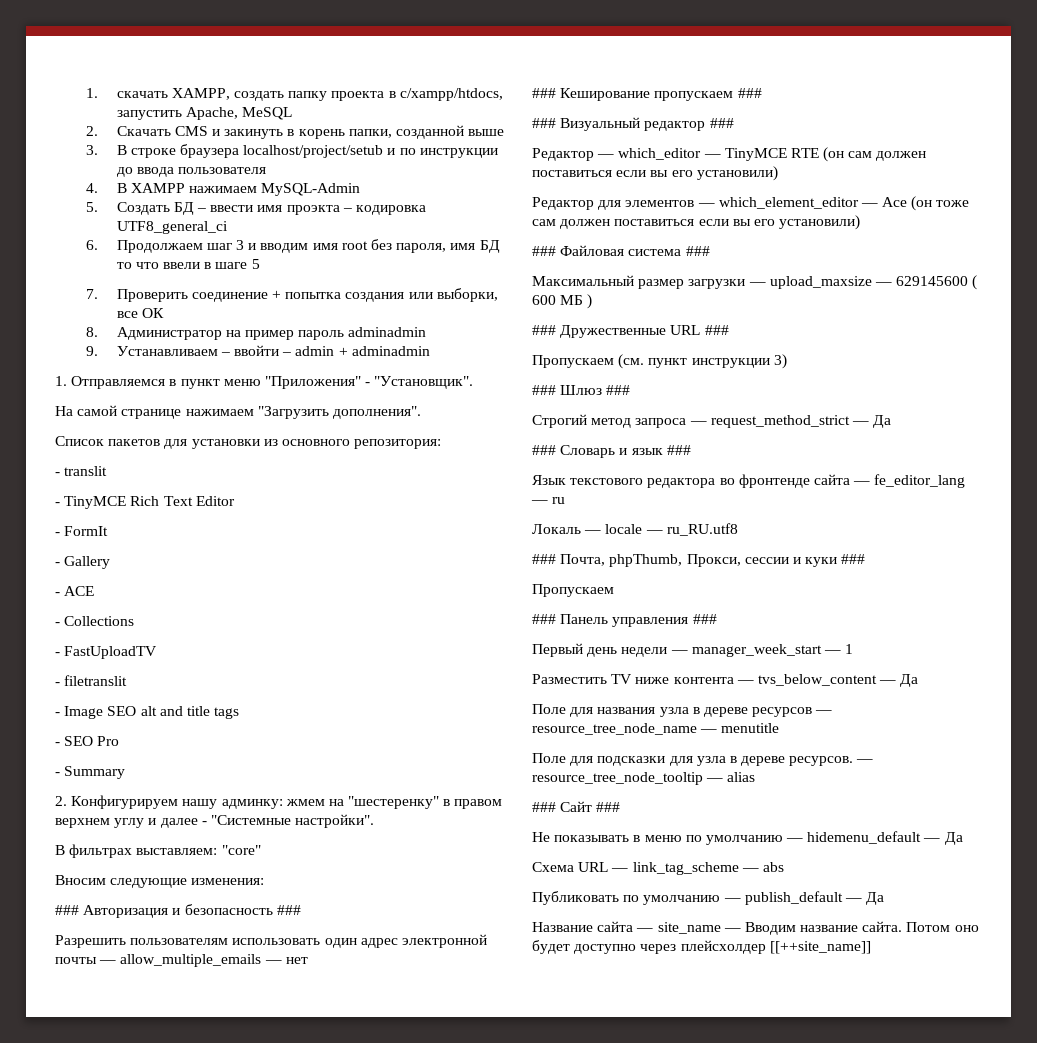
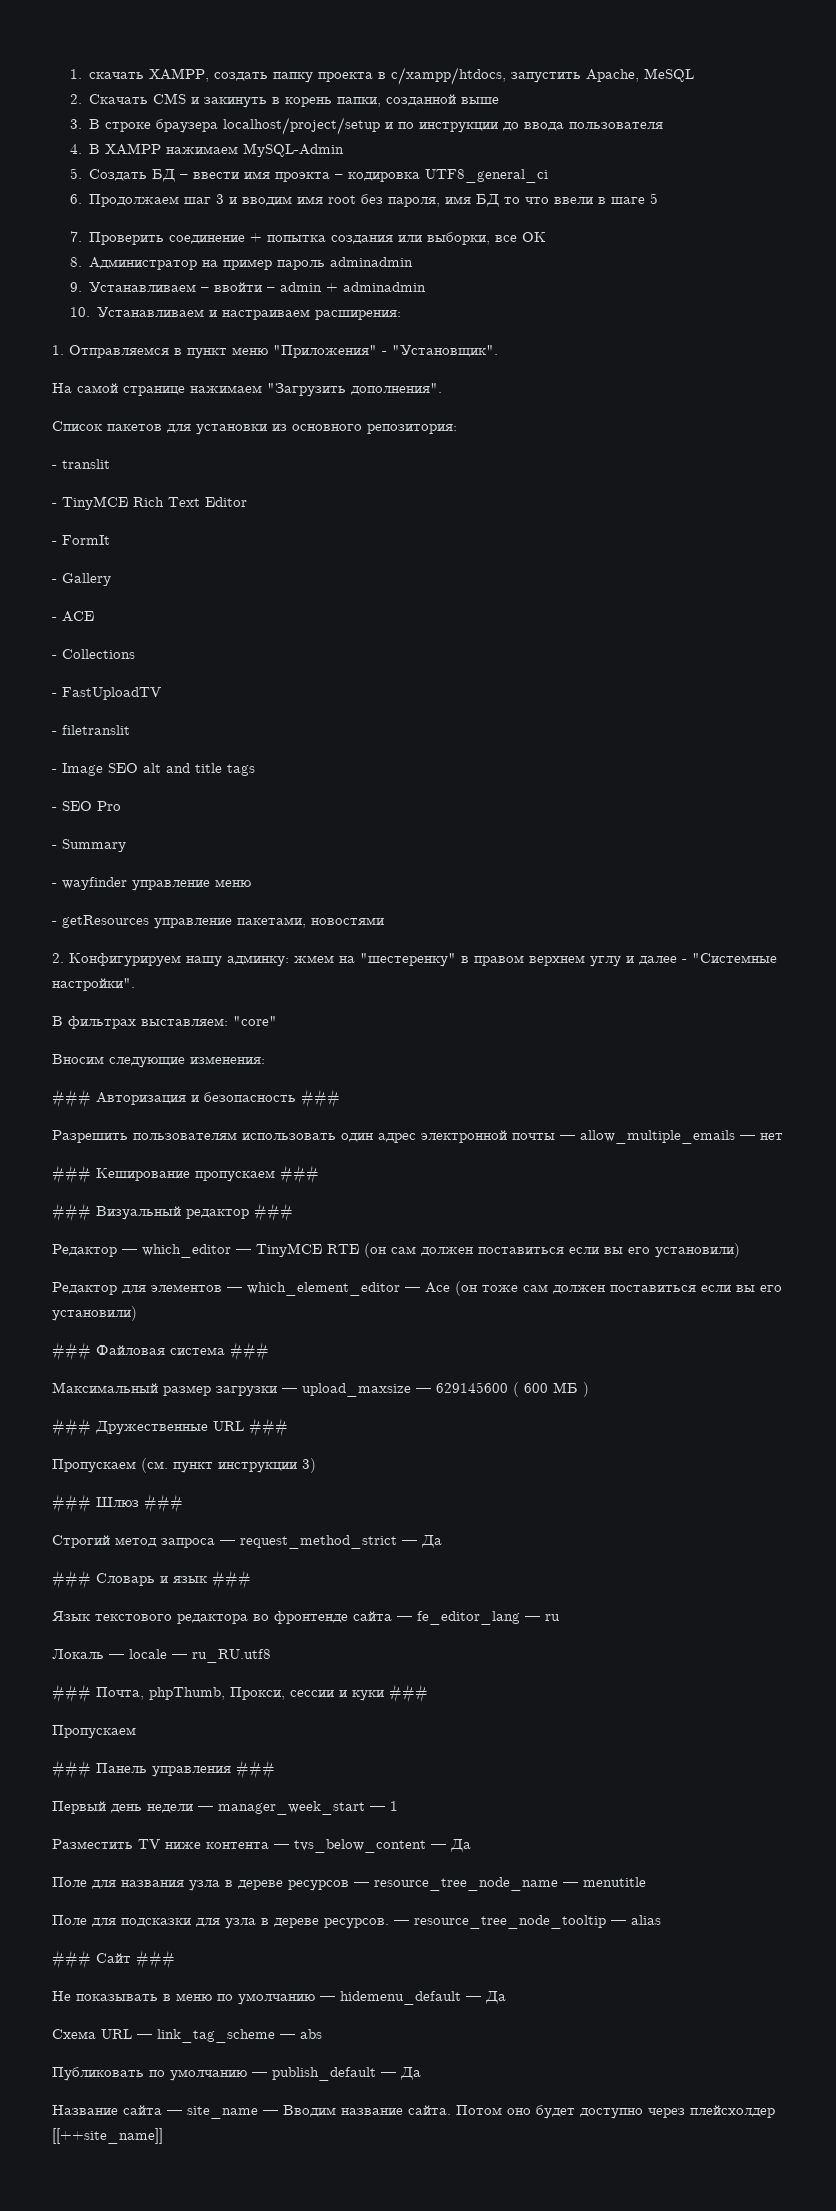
- 3. В строке браузера localhost/project/setub и по инструкции до ввода пользователя
+ 3. В строке браузера localhost/project/setup и по инструкции до ввода пользователя
+ 10. Устанавливаем и настраиваем расширения:
+ - wayfinder управление меню
+ - getResources управление пакетами, новостями

